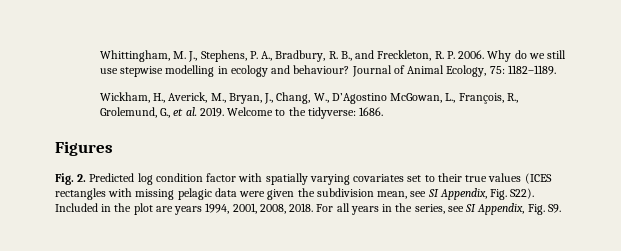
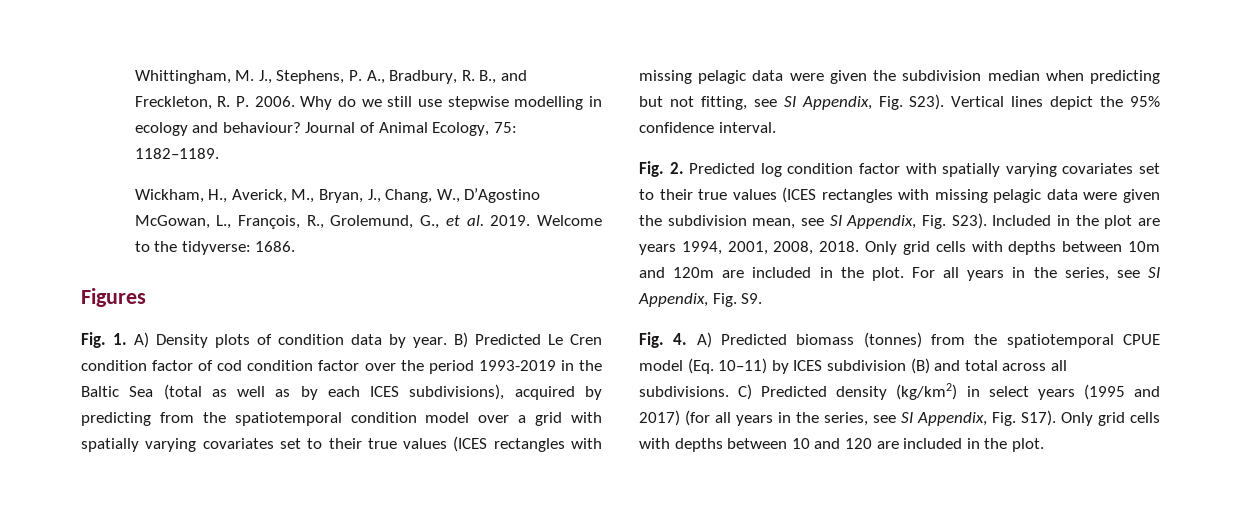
+ Fig. 1. A) Density plots of condition data by year. B) Predicted Le Cren condition factor of cod condition factor over the period 1993-2019 in the Baltic Sea (total as well as by each ICES subdivisions), acquired by predicting from the spatiotemporal condition model over a grid with spatially varying covariates set to their true values (ICES rectangles with missing pelagic data were given the subdivision median when predicting but not fitting, see SI Appendix, Fig. S23). Vertical lines depict the 95% confidence interval.
- Fig. 2. Predicted log condition factor with spatially varying covariates set to their true values (ICES rectangles with missing pelagic data were given the subdivision mean, see SI Appendix, Fig. S22).
+ Fig. 2. Predicted log condition factor with spatially varying covariates set to their true values (ICES rectangles with missing pelagic data were given the subdivision mean, see SI Appendix, Fig. S23).
+ Only grid cells with depths between 10m and 120m are included in the plot.
+ Fig. 4. A) Predicted biomass (tonnes) from the spatiotemporal CPUE model (Eq. 10–11) by ICES subdivision (B) and total across all subdivisions. C) Predicted density (kg/km2) in select years (1995 and 2017) (for all years in the series, see SI Appendix, Fig. S17). Only grid cells with depths between 10 and 120 are included in the plot.

